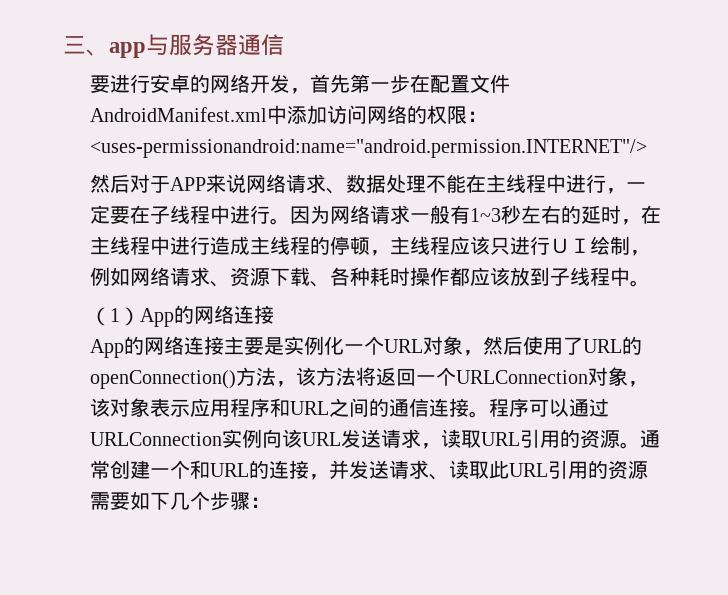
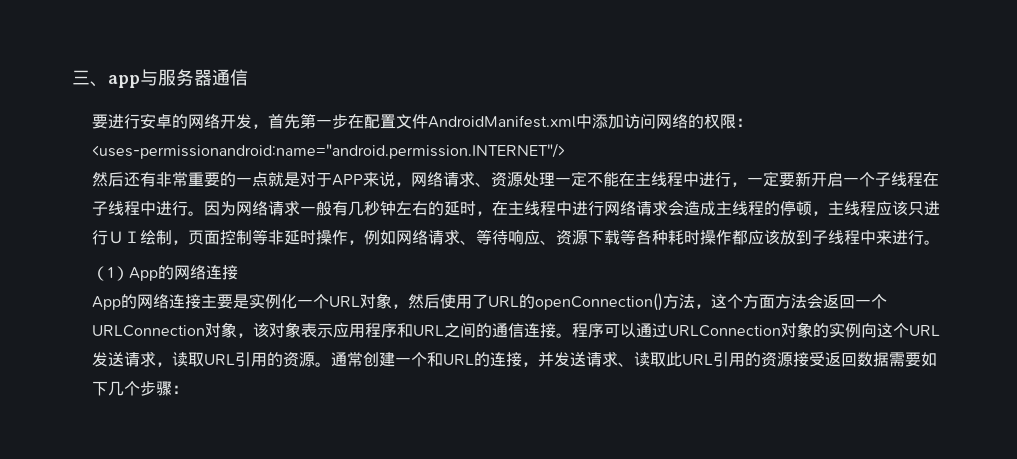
- 然后对于APP来说网络请求、数据处理不能在主线程中进行，一定要在子线程中进行。
+ 然后还有非常重要的一点就是对于APP来说，网络请求、资源处理一定不能在主线程中进行，一定要新开启一个子线程在子线程中进行。
- 因为网络请求一般有1~3秒左右的延时，在主线程中进行造成主线程的停顿，主线程应该只进行ＵＩ绘制，例如网络请求、资源下载、各种耗时操作都应该放到子线程中。
+ 因为网络请求一般有几秒钟左右的延时，在主线程中进行网络请求会造成主线程的停顿，主线程应该只进行ＵＩ绘制，页面控制等非延时操作，例如网络请求、等待响应、资源下载等各种耗时操作都应该放到子线程中来进行。
- App的网络连接主要是实例化一个URL对象，然后使用了URL的openConnection()方法，该方法将返回一个URLConnection对象，该对象表示应用程序和URL之间的通信连接。
+ App的网络连接主要是实例化一个URL对象，然后使用了URL的openConnection()方法，这个方面方法会返回一个URLConnection对象，该对象表示应用程序和URL之间的通信连接。
- 程序可以通过URLConnection实例向该URL发送请求，读取URL引用的资源。
+ 程序可以通过URLConnection对象的实例向这个URL发送请求，读取URL引用的资源。
- 通常创建一个和URL的连接，并发送请求、读取此URL引用的资源需要如下几个步骤：
+ 通常创建一个和URL的连接，并发送请求、读取此URL引用的资源接受返回数据需要如下几个步骤：

